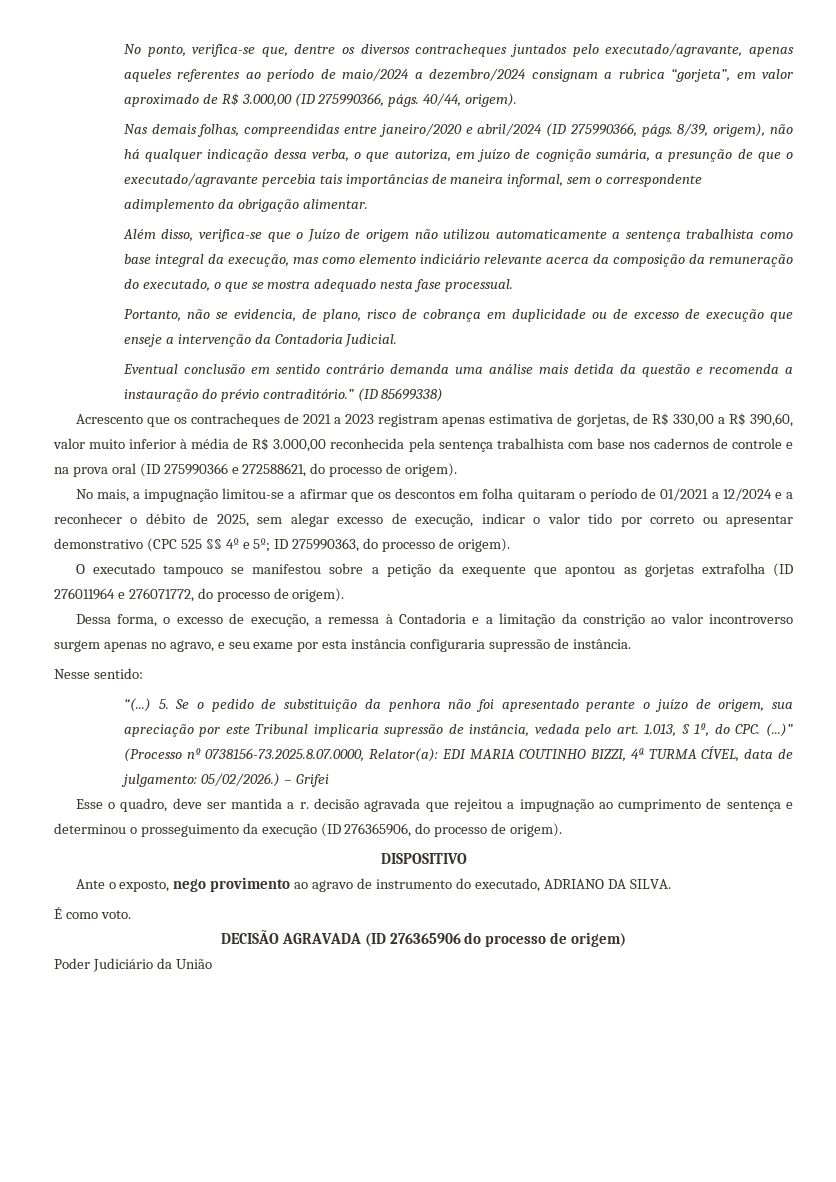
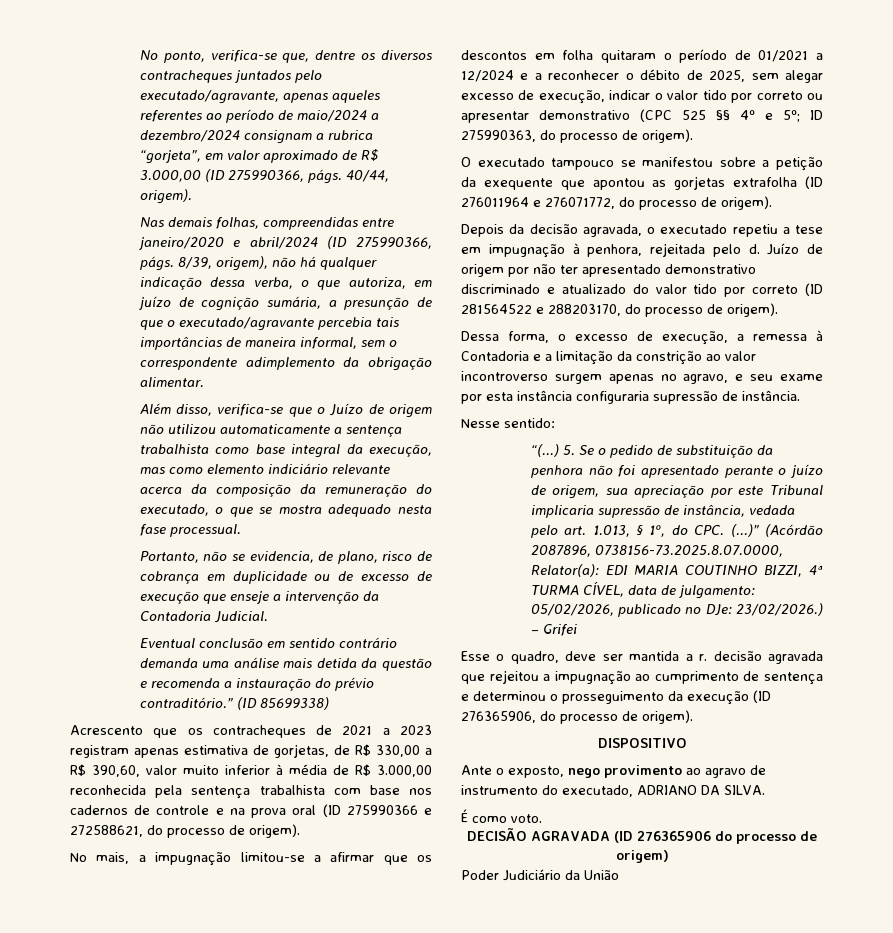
+ Depois da decisão agravada, o executado repetiu a tese em impugnação à penhora, rejeitada pelo d. Juízo de origem por não ter apresentado demonstrativo discriminado e atualizado do valor tido por correto (ID 281564522 e 288203170, do processo de origem).
- (Processo nº 0738156-73.2025.8.07.0000, Relator(a): EDI MARIA COUTINHO BIZZI, 4ª TURMA CÍVEL, data de julgamento: 05/02/2026.)
+ (Acórdão 2087896, 0738156-73.2025.8.07.0000, Relator(a): EDI MARIA COUTINHO BIZZI, 4ª TURMA CÍVEL, data de julgamento: 05/02/2026, publicado no DJe: 23/02/2026.)

